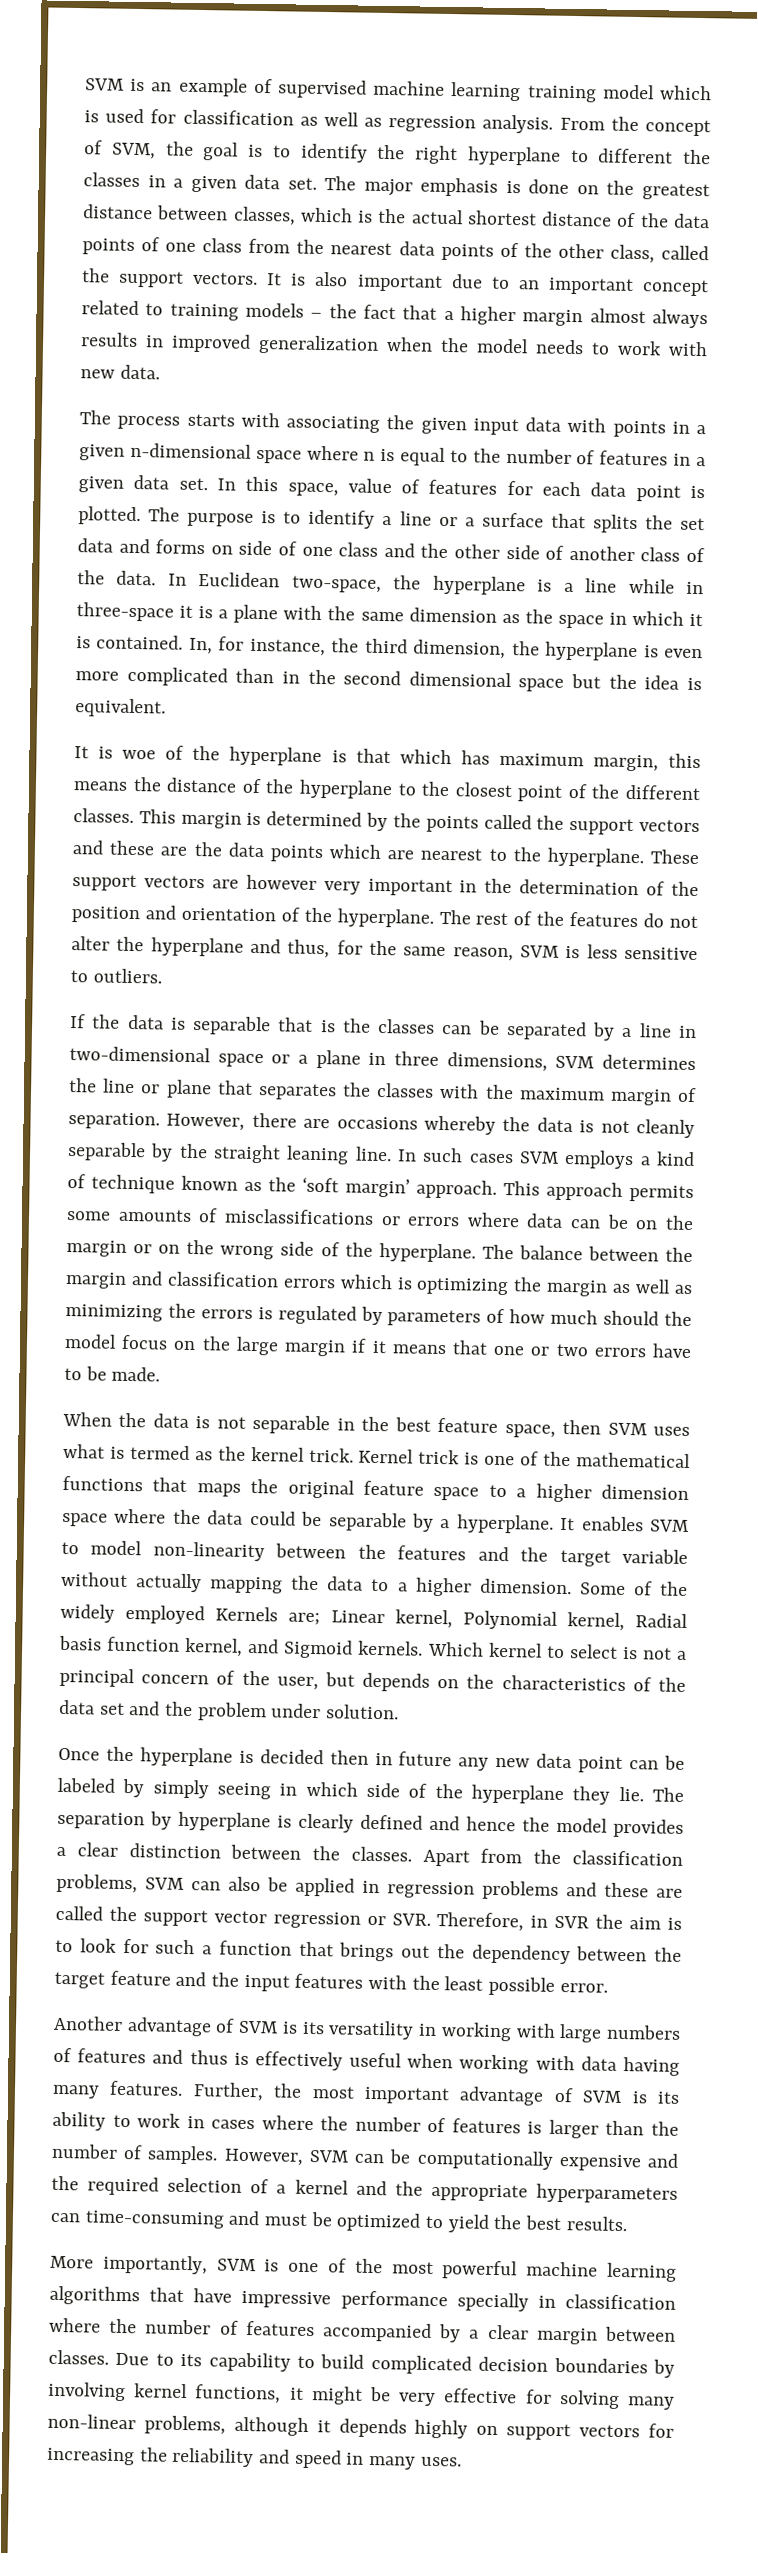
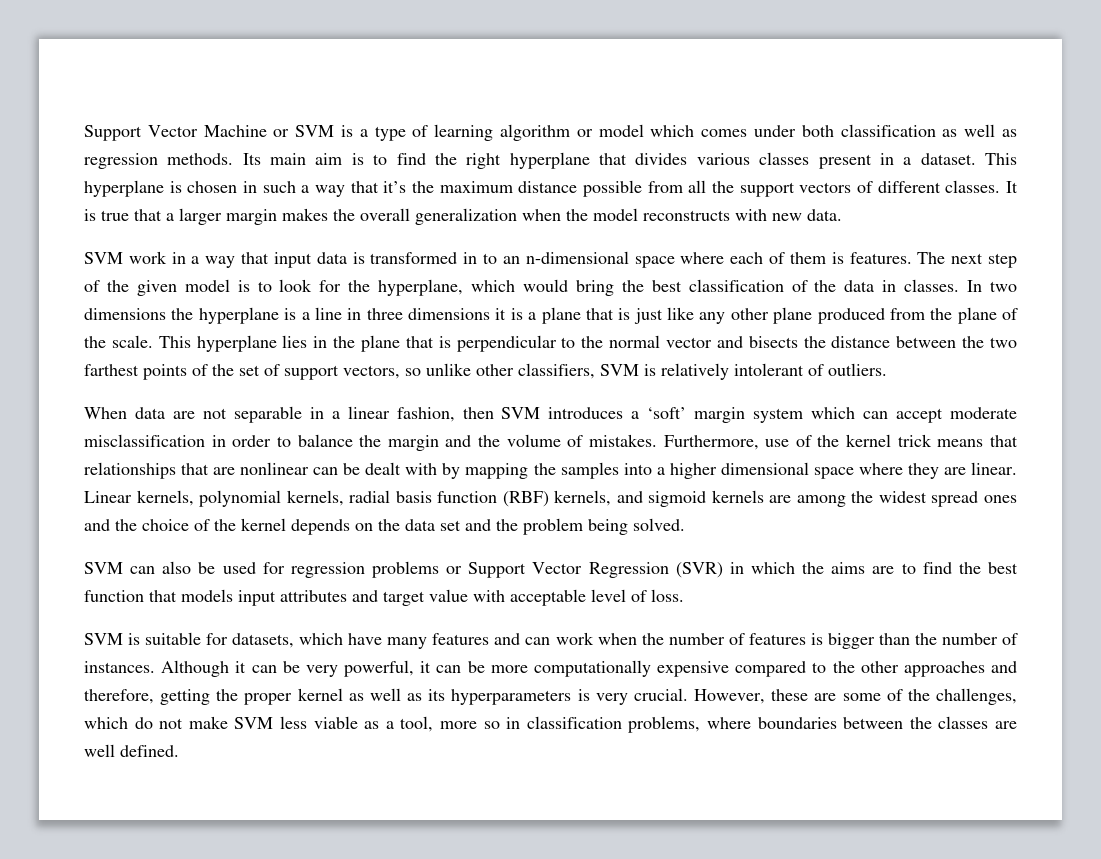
- SVM is an example of supervised machine learning training model which is used for classification as well as regression analysis. From the concept of SVM, the goal is to identify the right hyperplane to different the classes in a given data set. The major emphasis is done on the greatest distance between classes, which is the actual shortest distance of the data points of one class from the nearest data points of the other class, called the support vectors. It is also important due to an important concept related to training models – the fact that a higher margin almost always results in improved generalization when the model needs to work with new data.
+ Support Vector Machine or SVM is a type of learning algorithm or model which comes under both classification as well as regression methods. Its main aim is to find the right hyperplane that divides various classes present in a dataset. This hyperplane is chosen in such a way that it’s the maximum distance possible from all the support vectors of different classes. It is true that a larger margin makes the overall generalization when the model reconstructs with new data.
- The process starts with associating the given input data with points in a given n-dimensional space where n is equal to the number of features in a given data set. In this space, value of features for each data point is plotted. The purpose is to identify a line or a surface that splits the set data and forms on side of one class and the other side of another class of the data. In Euclidean two-space, the hyperplane is a line while in three-space it is a plane with the same dimension as the space in which it is contained. In, for instance, the third dimension, the hyperplane is even more complicated than in the second dimensional space but the idea is equivalent.
- It is woe of the hyperplane is that which has maximum margin, this means the distance of the hyperplane to the closest point of the different classes. This margin is determined by the points called the support vectors and these are the data points which are nearest to the hyperplane. These support vectors are however very important in the determination of the position and orientation of the hyperplane. The rest of the features do not alter the hyperplane and thus, for the same reason, SVM is less sensitive to outliers.
- If the data is separable that is the classes can be separated by a line in two-dimensional space or a plane in three dimensions, SVM determines the line or plane that separates the classes with the maximum margin of separation. However, there are occasions whereby the data is not cleanly separable by the straight leaning line. In such cases SVM employs a kind of technique known as the ‘soft margin’ approach. This approach permits some amounts of misclassifications or errors where data can be on the margin or on the wrong side of the hyperplane. The balance between the margin and classification errors which is optimizing the margin as well as minimizing the errors is regulated by parameters of how much should the model focus on the large margin if it means that one or two errors have to be made.
- When the data is not separable in the best feature space, then SVM uses what is termed as the kernel trick. Kernel trick is one of the mathematical functions that maps the original feature space to a higher dimension space where the data could be separable by a hyperplane. It enables SVM to model non-linearity between the features and the target variable without actually mapping the data to a higher dimension. Some of the widely employed Kernels are; Linear kernel, Polynomial kernel, Radial basis function kernel, and Sigmoid kernels. Which kernel to select is not a principal concern of the user, but depends on the characteristics of the data set and the problem under solution.
- Once the hyperplane is decided then in future any new data point can be labeled by simply seeing in which side of the hyperplane they lie. The separation by hyperplane is clearly defined and hence the model provides a clear distinction between the classes. Apart from the classification problems, SVM can also be applied in regression problems and these are called the support vector regression or SVR. Therefore, in SVR the aim is to look for such a function that brings out the dependency between the target feature and the input features with the least possible error.
- Another advantage of SVM is its versatility in working with large numbers of features and thus is effectively useful when working with data having many features. Further, the most important advantage of SVM is its ability to work in cases where the number of features is larger than the number of samples. However, SVM can be computationally expensive and the required selection of a kernel and the appropriate hyperparameters can time-consuming and must be optimized to yield the best results.
- More importantly, SVM is one of the most powerful machine learning algorithms that have impressive performance specially in classification where the number of features accompanied by a clear margin between classes. Due to its capability to build complicated decision boundaries by involving kernel functions, it might be very effective for solving many non-linear problems, although it depends highly on support vectors for increasing the reliability and speed in many uses.
+ SVM work in a way that input data is transformed in to an n-dimensional space where each of them is features. The next step of the given model is to look for the hyperplane, which would bring the best classification of the data in classes. In two dimensions the hyperplane is a line in three dimensions it is a plane that is just like any other plane produced from the plane of the scale. This hyperplane lies in the plane that is perpendicular to the normal vector and bisects the distance between the two farthest points of the set of support vectors, so unlike other classifiers, SVM is relatively intolerant of outliers.
+ When data are not separable in a linear fashion, then SVM introduces a ‘soft’ margin system which can accept moderate misclassification in order to balance the margin and the volume of mistakes. Furthermore, use of the kernel trick means that relationships that are nonlinear can be dealt with by mapping the samples into a higher dimensional space where they are linear. Linear kernels, polynomial kernels, radial basis function (RBF) kernels, and sigmoid kernels are among the widest spread ones and the choice of the kernel depends on the data set and the problem being solved.
+ SVM can also be used for regression problems or Support Vector Regression (SVR) in which the aims are to find the best function that models input attributes and target value with acceptable level of loss.
+ SVM is suitable for datasets, which have many features and can work when the number of features is bigger than the number of instances. Although it can be very powerful, it can be more computationally expensive compared to the other approaches and therefore, getting the proper kernel as well as its hyperparameters is very crucial. However, these are some of the challenges, which do not make SVM less viable as a tool, more so in classification problems, where boundaries between the classes are well defined.

